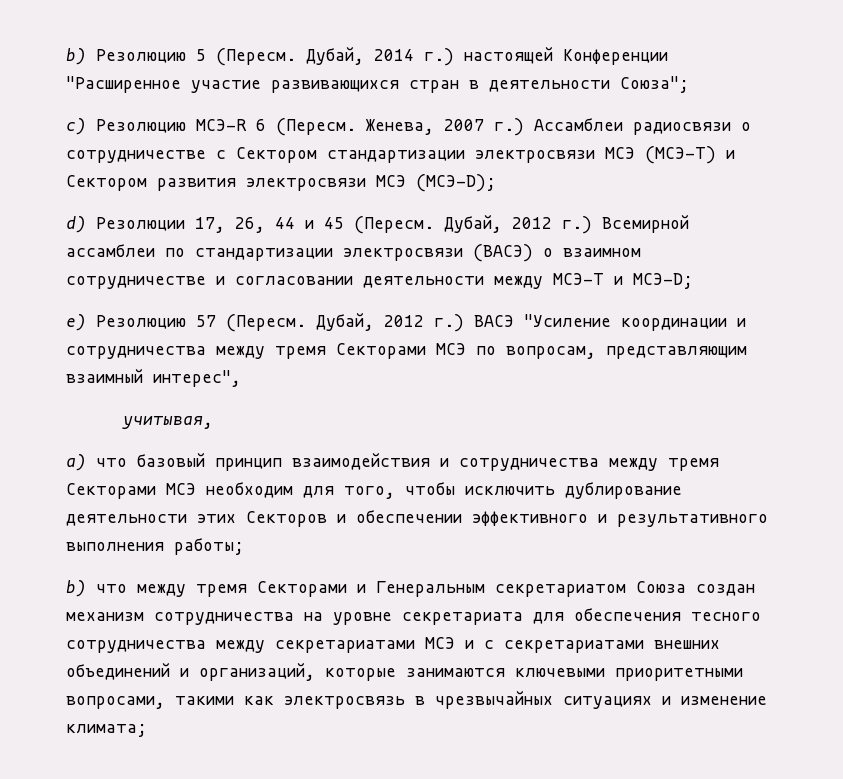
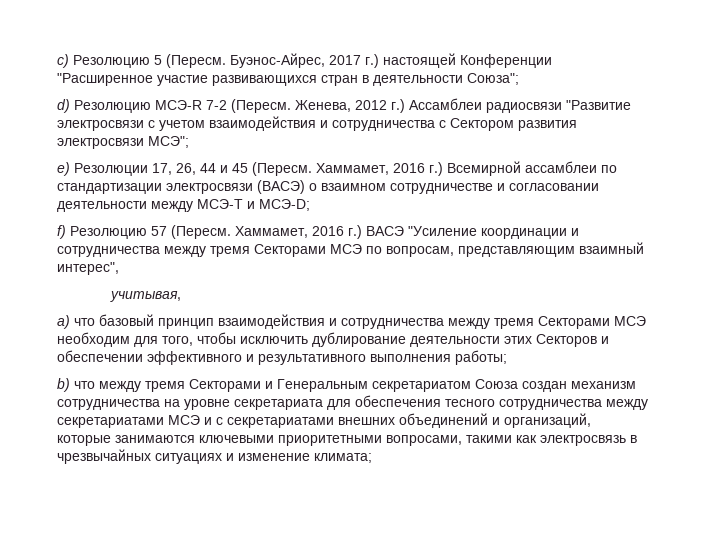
- b) Резолюцию 5 (Пересм.
+ с) Резолюцию 5 (Пересм.
- Дубай, 2014 г.) настоящей Конференции "Расширенное участие развивающихся стран в деятельности Союза";
+ Буэнос-Айрес, 2017 г.) настоящей Конференции "Расширенное участие развивающихся стран в деятельности Союза";
- c) Резолюцию МСЭ-R 6 (Пересм.
+ d) Резолюцию МСЭ-R 7-2 (Пересм.
- Женева, 2007 г.) Ассамблеи радиосвязи о сотрудничестве с Сектором стандартизации электросвязи МСЭ (МСЭ-T) и Сектором развития электросвязи МСЭ (МСЭ-D);
- d) Резолюции 17, 26, 44 и 45 (Пересм.
+ Женева, 2012 г.) Ассамблеи радиосвязи "Развитие электросвязи с учетом взаимодействия и сотрудничества с Сектором развития электросвязи МСЭ";
+ e) Резолюции 17, 26, 44 и 45 (Пересм.
- Дубай, 2012 г.) Всемирной ассамблеи по стандартизации электросвязи (ВАСЭ) о взаимном сотрудничестве и согласовании деятельности между МСЭ-T и МСЭ-D;
+ Хаммамет, 2016 г.) Всемирной ассамблеи по стандартизации электросвязи (ВАСЭ) о взаимном сотрудничестве и согласовании деятельности между МСЭ-T и МСЭ-D;
- e) Резолюцию 57 (Пересм.
+ f) Резолюцию 57 (Пересм.
- Дубай, 2012 г.) ВАСЭ "Усиление координации и сотрудничества между тремя Секторами МСЭ по вопросам, представляющим взаимный интерес",
+ Хаммамет, 2016 г.) ВАСЭ "Усиление координации и сотрудничества между тремя Секторами МСЭ по вопросам, представляющим взаимный интерес",

